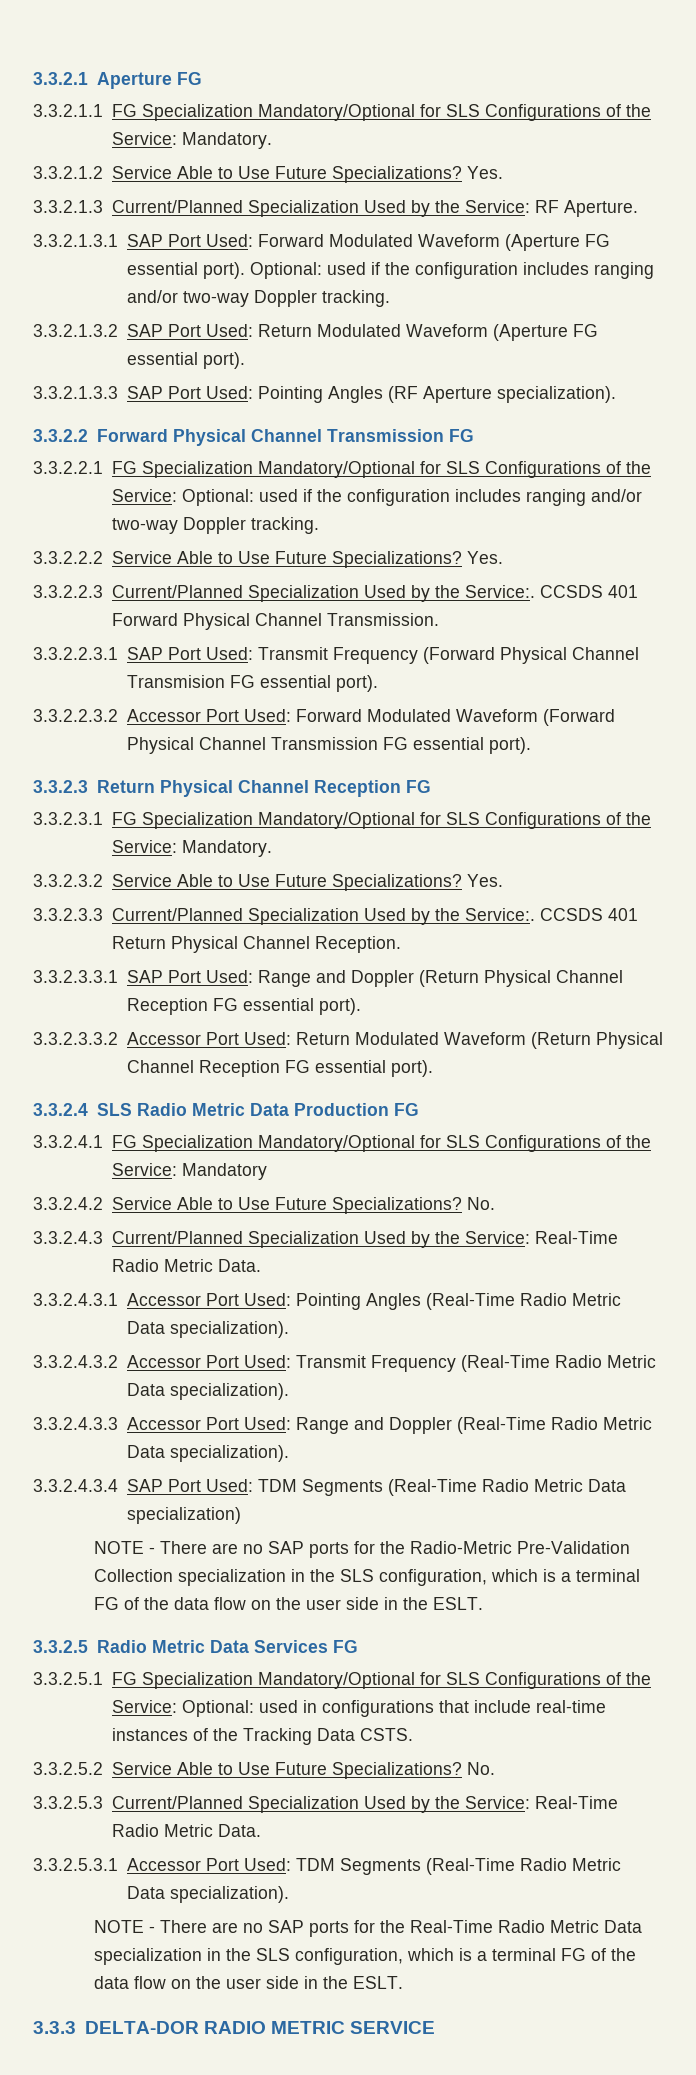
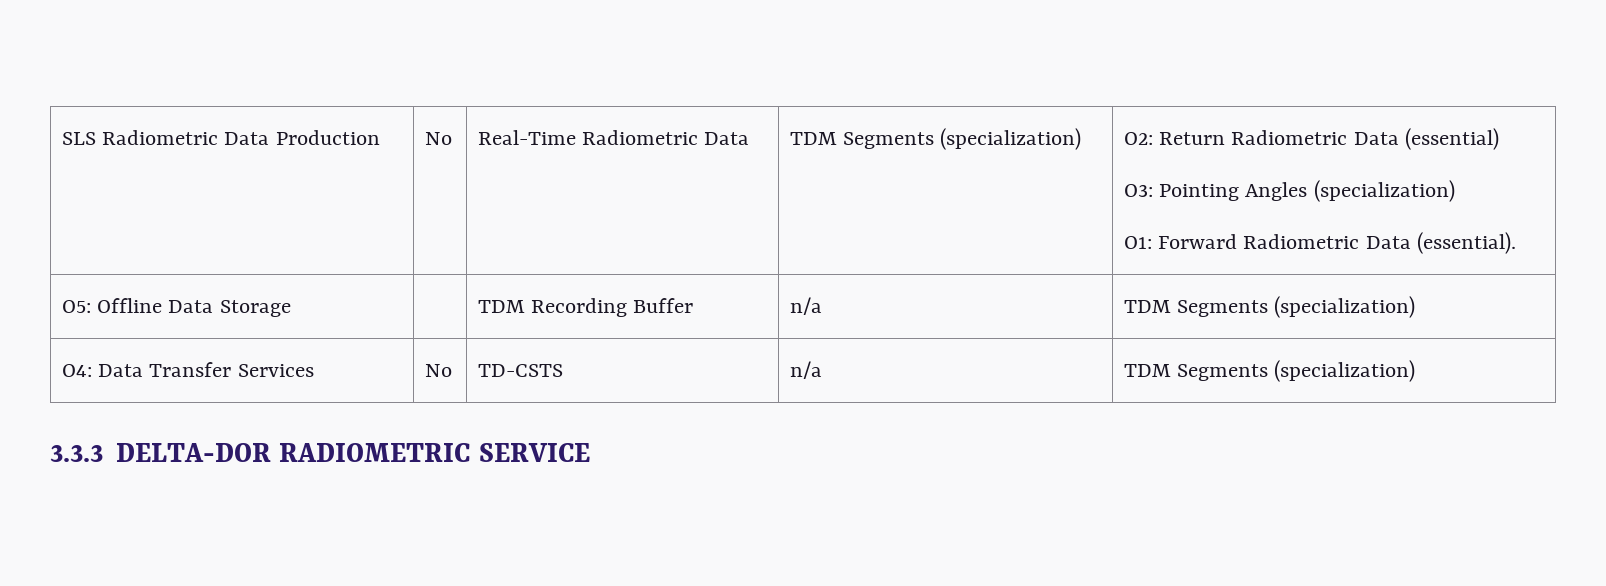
- 3.3.2.1 Aperture FG
- 3.3.2.1.1 FG Specialization Mandatory/Optional for SLS Configurations of the Service: Mandatory.
- 3.3.2.1.2 Service Able to Use Future Specializations? Yes.
- 3.3.2.1.3 Current/Planned Specialization Used by the Service: RF Aperture.
- 3.3.2.1.3.1 SAP Port Used: Forward Modulated Waveform (Aperture FG essential port). Optional: used if the configuration includes ranging and/or two-way Doppler tracking.
- 3.3.2.1.3.2 SAP Port Used: Return Modulated Waveform (Aperture FG essential port).
- 3.3.2.1.3.3 SAP Port Used: Pointing Angles (RF Aperture specialization).
- 3.3.2.2 Forward Physical Channel Transmission FG
- 3.3.2.2.1 FG Specialization Mandatory/Optional for SLS Configurations of the Service: Optional: used if the configuration includes ranging and/or two-way Doppler tracking.
- 3.3.2.2.2 Service Able to Use Future Specializations? Yes.
- 3.3.2.2.3 Current/Planned Specialization Used by the Service:. CCSDS 401 Forward Physical Channel Transmission.
- 3.3.2.2.3.1 SAP Port Used: Transmit Frequency (Forward Physical Channel Transmision FG essential port).
- 3.3.2.2.3.2 Accessor Port Used: Forward Modulated Waveform (Forward Physical Channel Transmission FG essential port).
- 3.3.2.3 Return Physical Channel Reception FG
- 3.3.2.3.1 FG Specialization Mandatory/Optional for SLS Configurations of the Service: Mandatory.
- 3.3.2.3.2 Service Able to Use Future Specializations? Yes.
- 3.3.2.3.3 Current/Planned Specialization Used by the Service:. CCSDS 401 Return Physical Channel Reception.
- 3.3.2.3.3.1 SAP Port Used: Range and Doppler (Return Physical Channel Reception FG essential port).
- 3.3.2.3.3.2 Accessor Port Used: Return Modulated Waveform (Return Physical Channel Reception FG essential port).
- 3.3.2.4 SLS Radio Metric Data Production FG
- 3.3.2.4.1 FG Specialization Mandatory/Optional for SLS Configurations of the Service: Mandatory
- 3.3.2.4.2 Service Able to Use Future Specializations? No.
- 3.3.2.4.3 Current/Planned Specialization Used by the Service: Real-Time Radio Metric Data.
- 3.3.2.4.3.1 Accessor Port Used: Pointing Angles (Real-Time Radio Metric Data specialization).
- 3.3.2.4.3.2 Accessor Port Used: Transmit Frequency (Real-Time Radio Metric Data specialization).
- 3.3.2.4.3.3 Accessor Port Used: Range and Doppler (Real-Time Radio Metric Data specialization).
- 3.3.2.4.3.4 SAP Port Used: TDM Segments (Real-Time Radio Metric Data specialization)
- NOTE - There are no SAP ports for the Radio-Metric Pre-Validation Collection specialization in the SLS configuration, which is a terminal FG of the data flow on the user side in the ESLT.
- 3.3.2.5 Radio Metric Data Services FG
- 3.3.2.5.1 FG Specialization Mandatory/Optional for SLS Configurations of the Service: Optional: used in configurations that include real-time instances of the Tracking Data CSTS.
- 3.3.2.5.2 Service Able to Use Future Specializations? No.
- 3.3.2.5.3 Current/Planned Specialization Used by the Service: Real-Time Radio Metric Data.
- 3.3.2.5.3.1 Accessor Port Used: TDM Segments (Real-Time Radio Metric Data specialization).
- NOTE - There are no SAP ports for the Real-Time Radio Metric Data specialization in the SLS configuration, which is a terminal FG of the data flow on the user side in the ESLT.
+ SLS Radiometric Data Production | No | Real-Time Radiometric Data | TDM Segments (specialization) | O2: Return Radiometric Data (essential)
+ O3: Pointing Angles (specialization)
+ O1: Forward Radiometric Data (essential).
+ O5: Offline Data Storage | | TDM Recording Buffer | n/a | TDM Segments (specialization)
+ O4: Data Transfer Services | No | TD-CSTS | n/a | TDM Segments (specialization)
- 3.3.3 DELTA-DOR RADIO METRIC SERVICE
+ 3.3.3 DELTA-DOR RADIOMETRIC SERVICE

